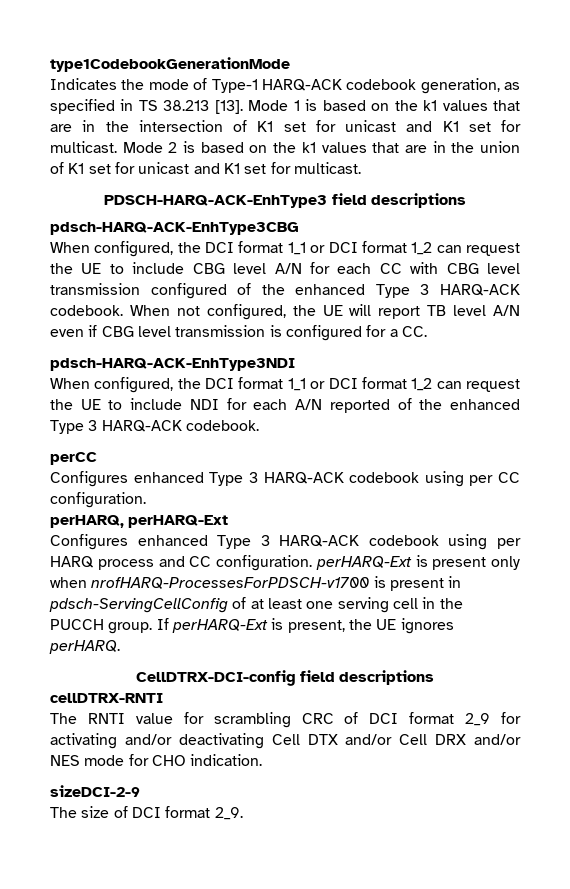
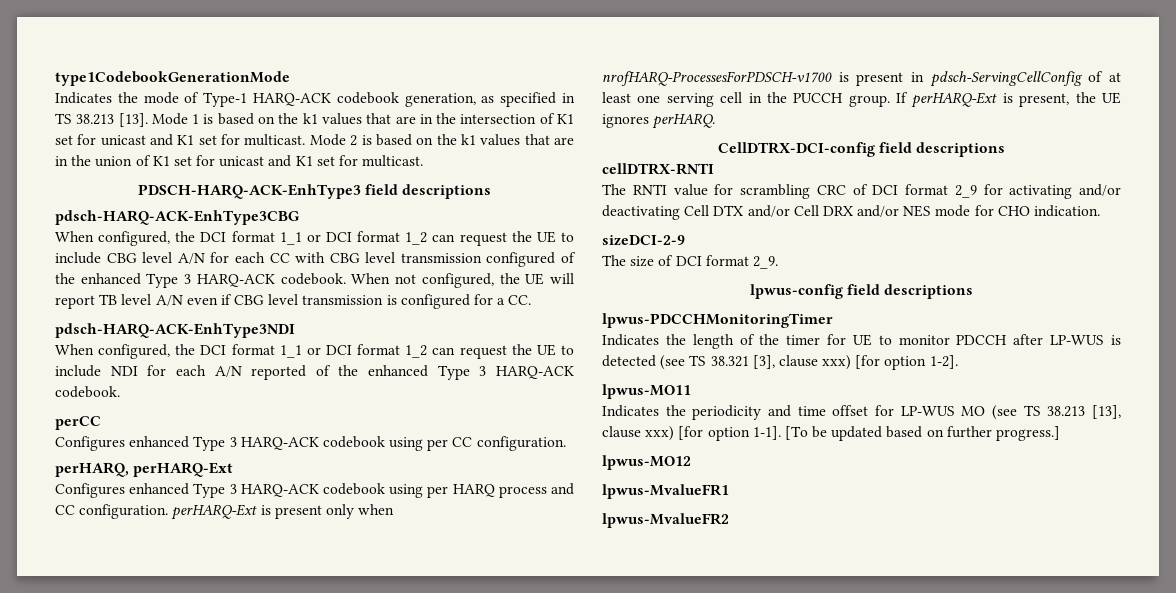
+ lpwus-config field descriptions
+ lpwus-PDCCHMonitoringTimer
+ Indicates the length of the timer for UE to monitor PDCCH after LP-WUS is detected (see TS 38.321 [3], clause xxx) [for option 1-2].
+ lpwus-MO11
+ Indicates the periodicity and time offset for LP-WUS MO (see TS 38.213 [13], clause xxx) [for option 1-1]. [To be updated based on further progress.]
+ lpwus-MO12
+ lpwus-MvalueFR1
+ lpwus-MvalueFR2

